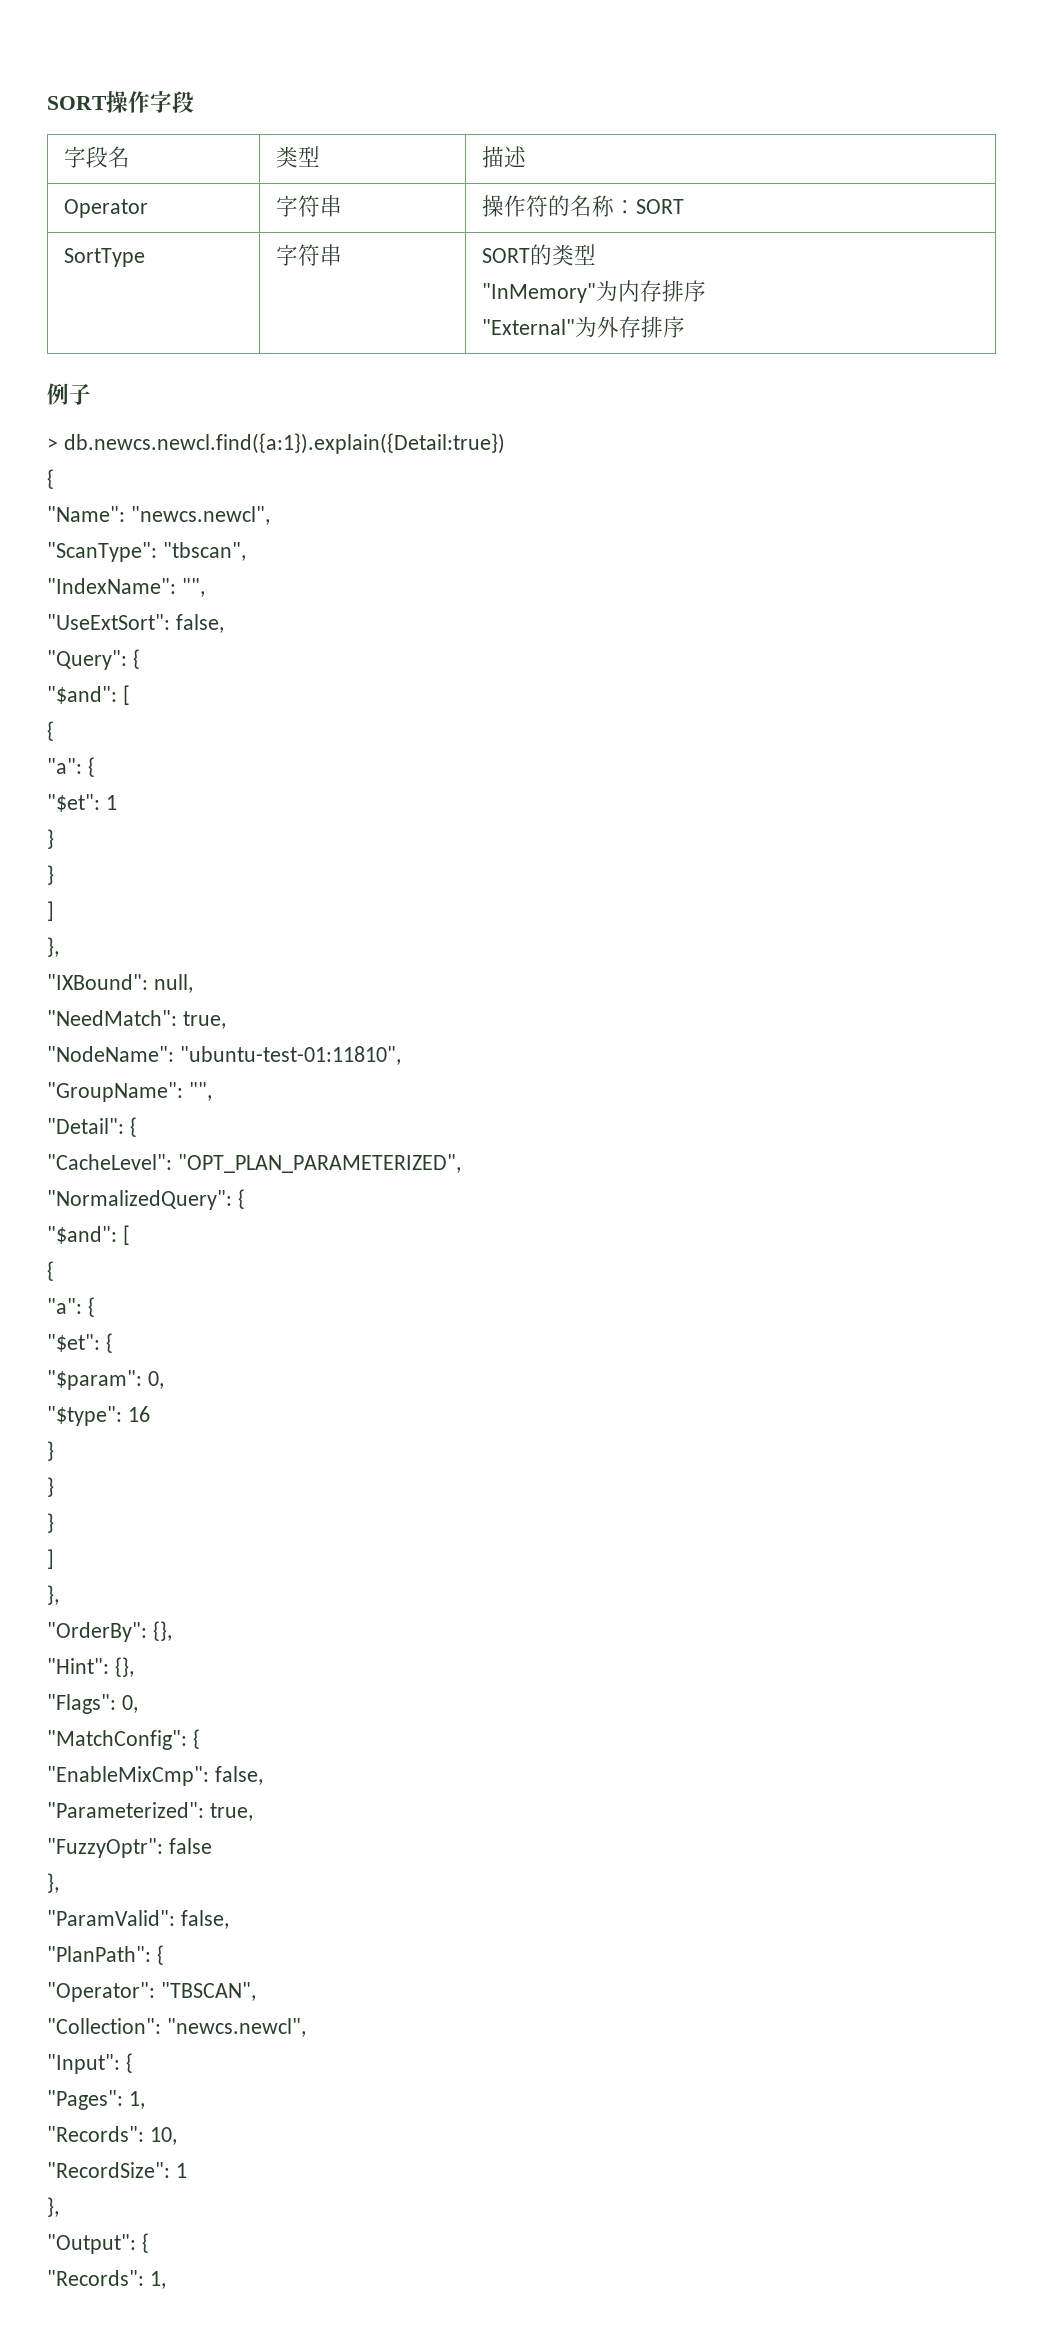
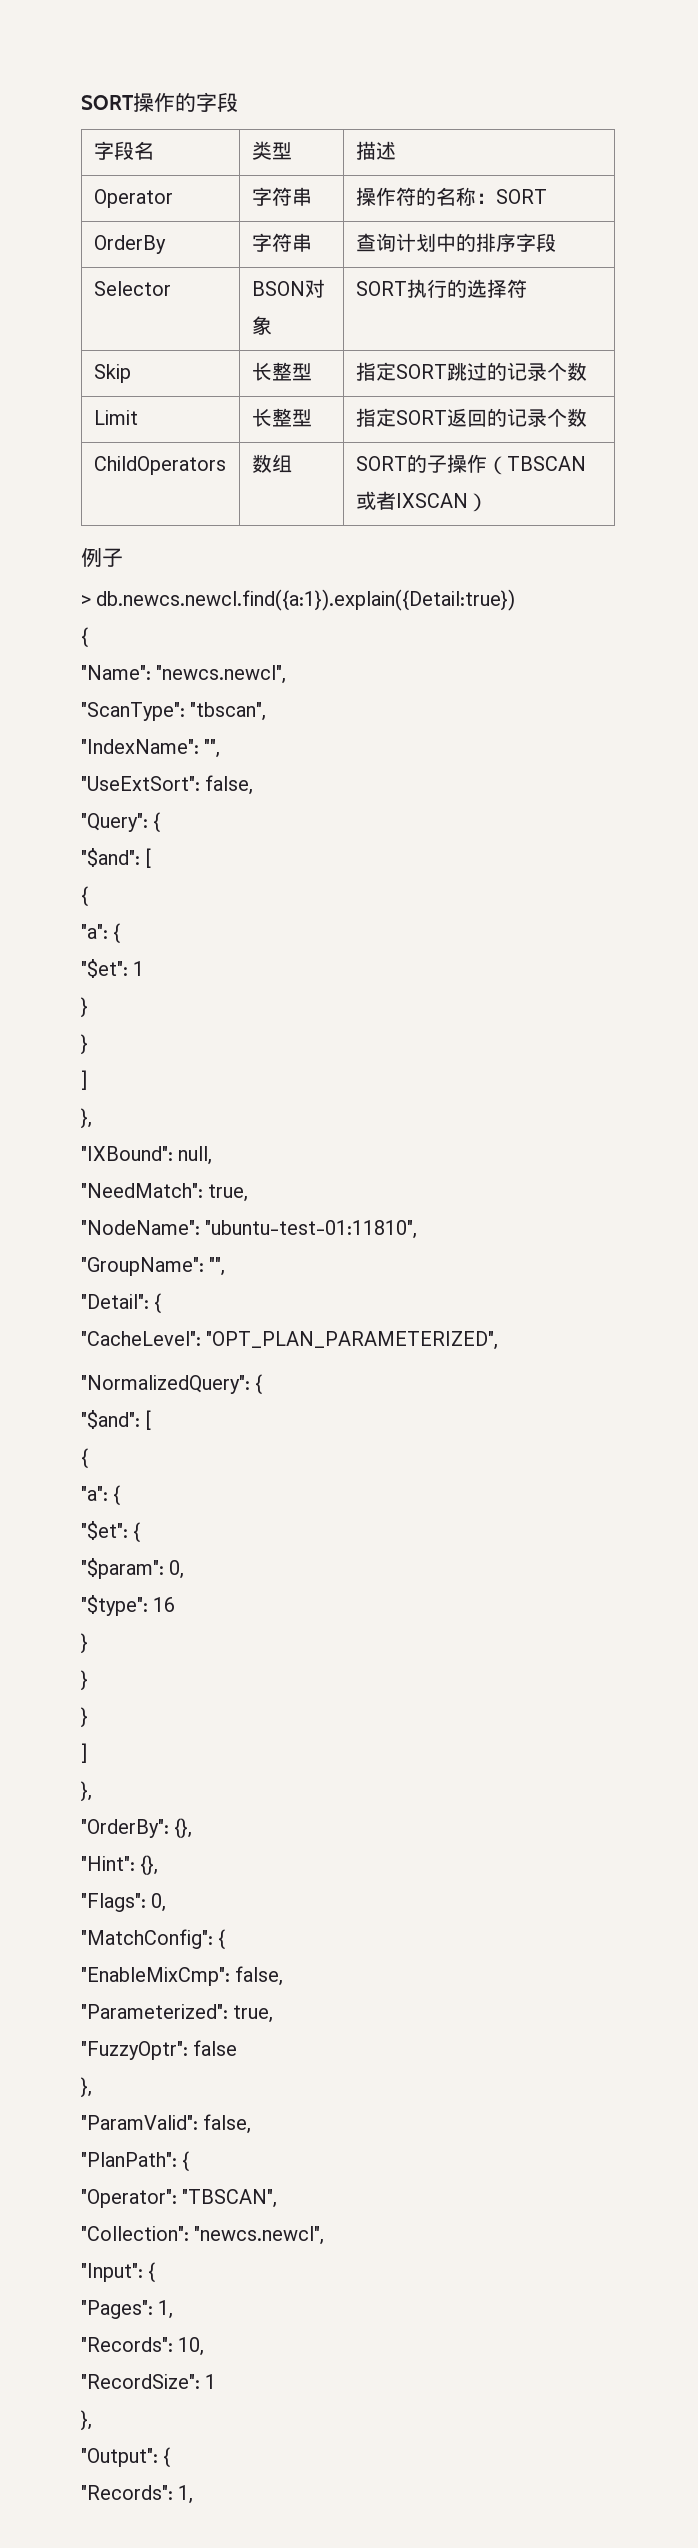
- SORT操作字段
+ SORT操作的字段
- SortType | 字符串 | SORT的类型
- "InMemory"为内存排序
- "External"为外存排序
+ OrderBy | 字符串 | 查询计划中的排序字段
+ Selector | BSON对象 | SORT执行的选择符
+ Skip | 长整型 | 指定SORT跳过的记录个数
+ Limit | 长整型 | 指定SORT返回的记录个数
+ ChildOperators | 数组 | SORT的子操作（TBSCAN或者IXSCAN）

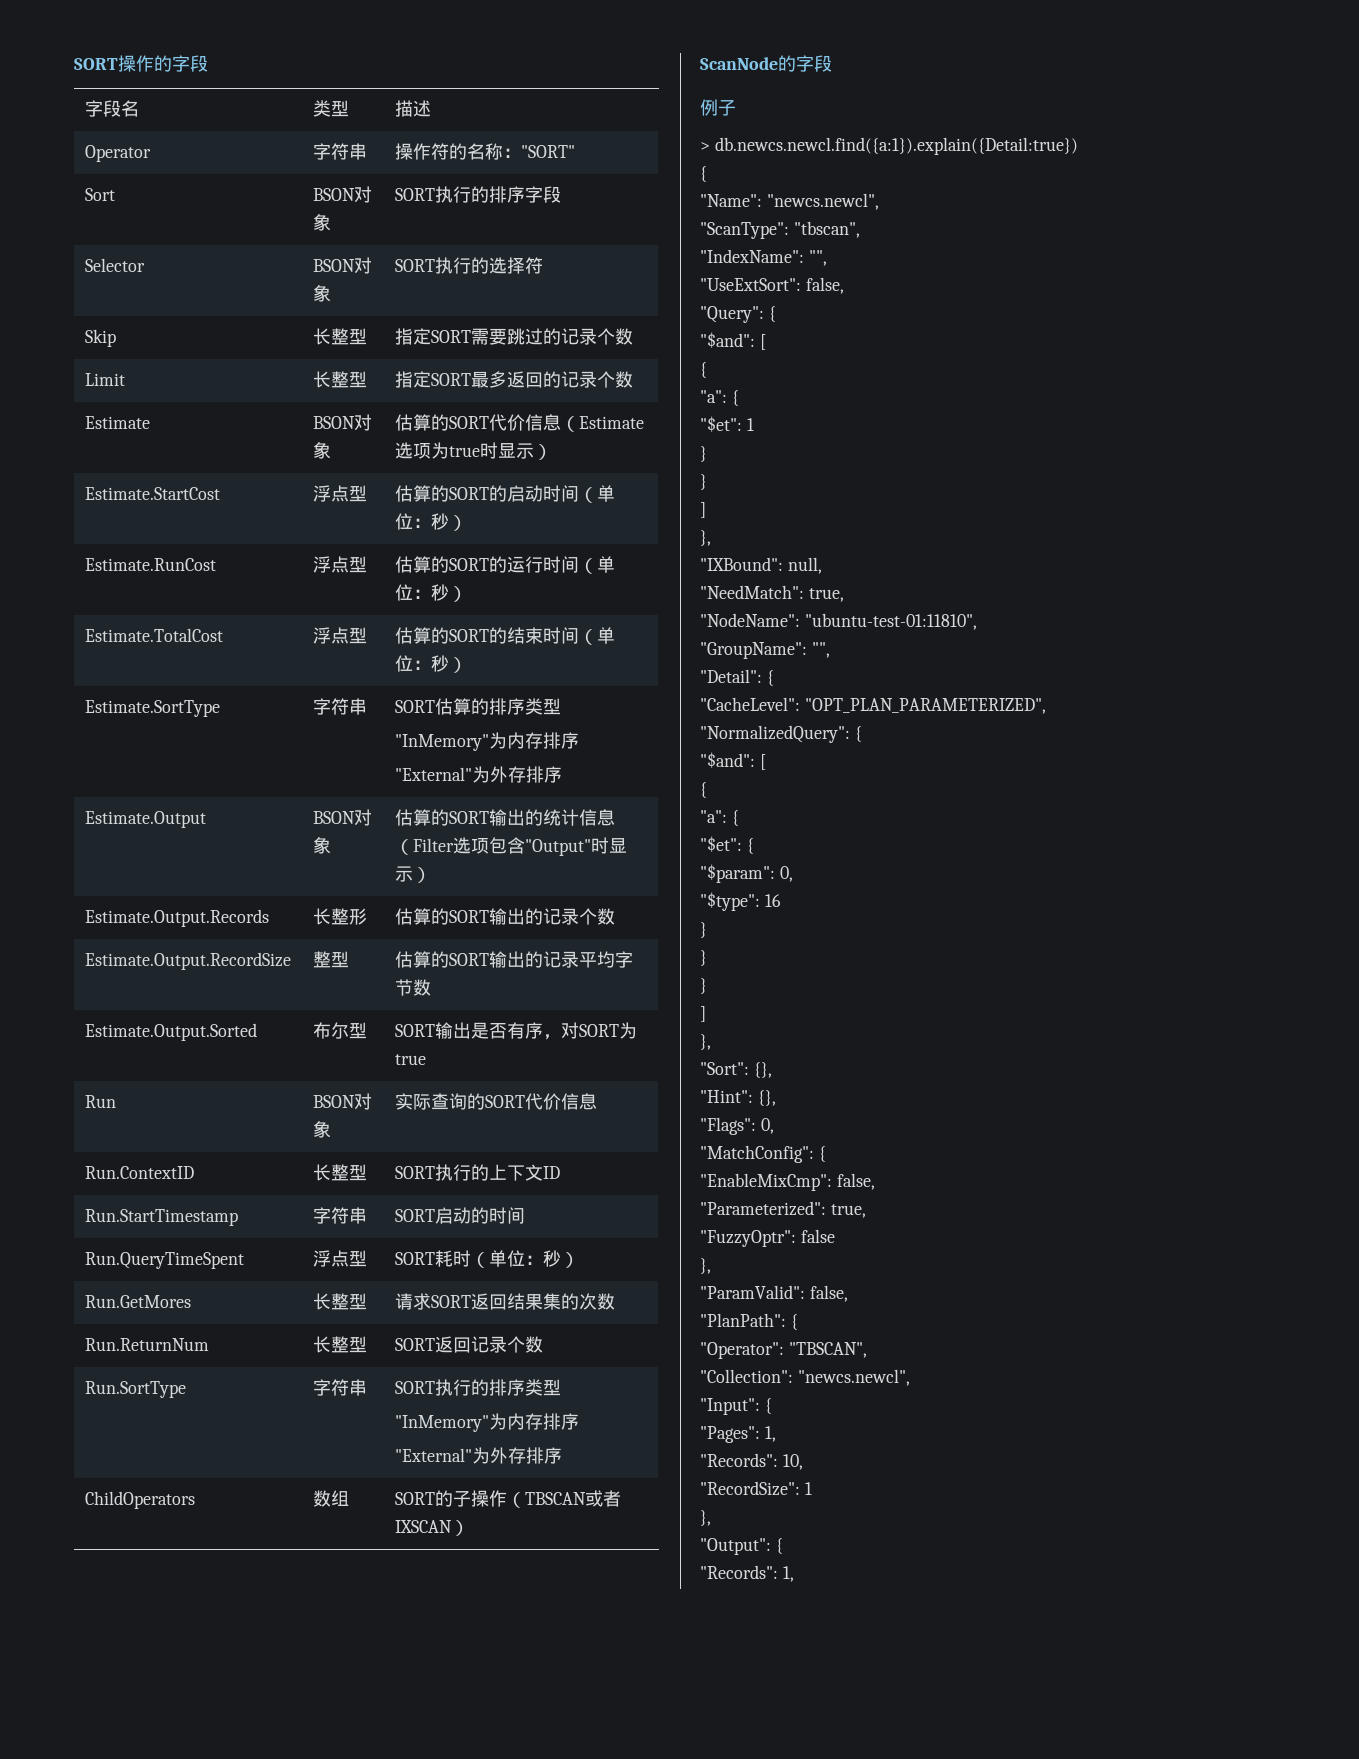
- Operator | 字符串 | 操作符的名称：SORT
- OrderBy | 字符串 | 查询计划中的排序字段
+ Operator | 字符串 | 操作符的名称："SORT"
+ Sort | BSON对象 | SORT执行的排序字段
- Skip | 长整型 | 指定SORT跳过的记录个数
+ Skip | 长整型 | 指定SORT需要跳过的记录个数
- Limit | 长整型 | 指定SORT返回的记录个数
+ Limit | 长整型 | 指定SORT最多返回的记录个数
+ Estimate | BSON对象 | 估算的SORT代价信息（Estimate选项为true时显示）
+ Estimate.StartCost | 浮点型 | 估算的SORT的启动时间（单位：秒）
+ Estimate.RunCost | 浮点型 | 估算的SORT的运行时间（单位：秒）
+ Estimate.TotalCost | 浮点型 | 估算的SORT的结束时间（单位：秒）
+ Estimate.SortType | 字符串 | SORT估算的排序类型
+ "InMemory"为内存排序
+ "External"为外存排序
+ Estimate.Output | BSON对象 | 估算的SORT输出的统计信息（Filter选项包含"Output"时显示）
+ Estimate.Output.Records | 长整形 | 估算的SORT输出的记录个数
+ Estimate.Output.RecordSize | 整型 | 估算的SORT输出的记录平均字节数
+ Estimate.Output.Sorted | 布尔型 | SORT输出是否有序，对SORT为true
+ Run | BSON对象 | 实际查询的SORT代价信息
+ Run.ContextID | 长整型 | SORT执行的上下文ID
+ Run.StartTimestamp | 字符串 | SORT启动的时间
+ Run.QueryTimeSpent | 浮点型 | SORT耗时（单位：秒）
+ Run.GetMores | 长整型 | 请求SORT返回结果集的次数
+ Run.ReturnNum | 长整型 | SORT返回记录个数
+ Run.SortType | 字符串 | SORT执行的排序类型
+ "InMemory"为内存排序
+ "External"为外存排序
+ ScanNode的字段
- "OrderBy": {},
+ "Sort": {},

